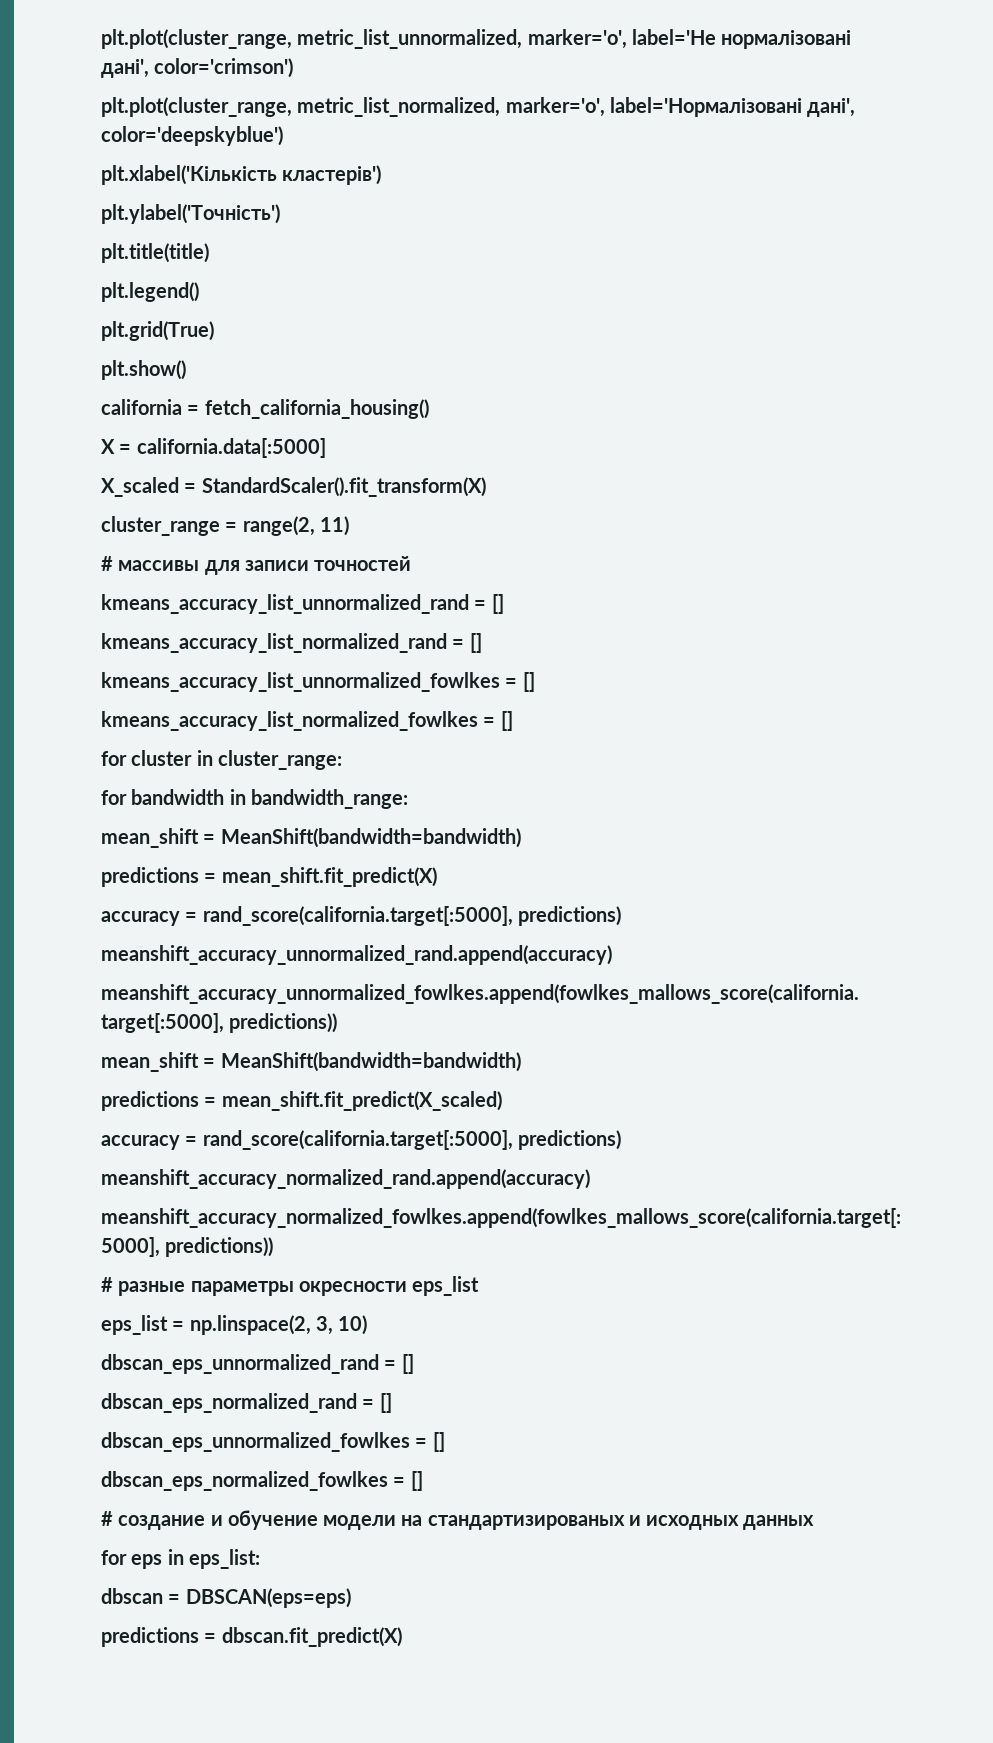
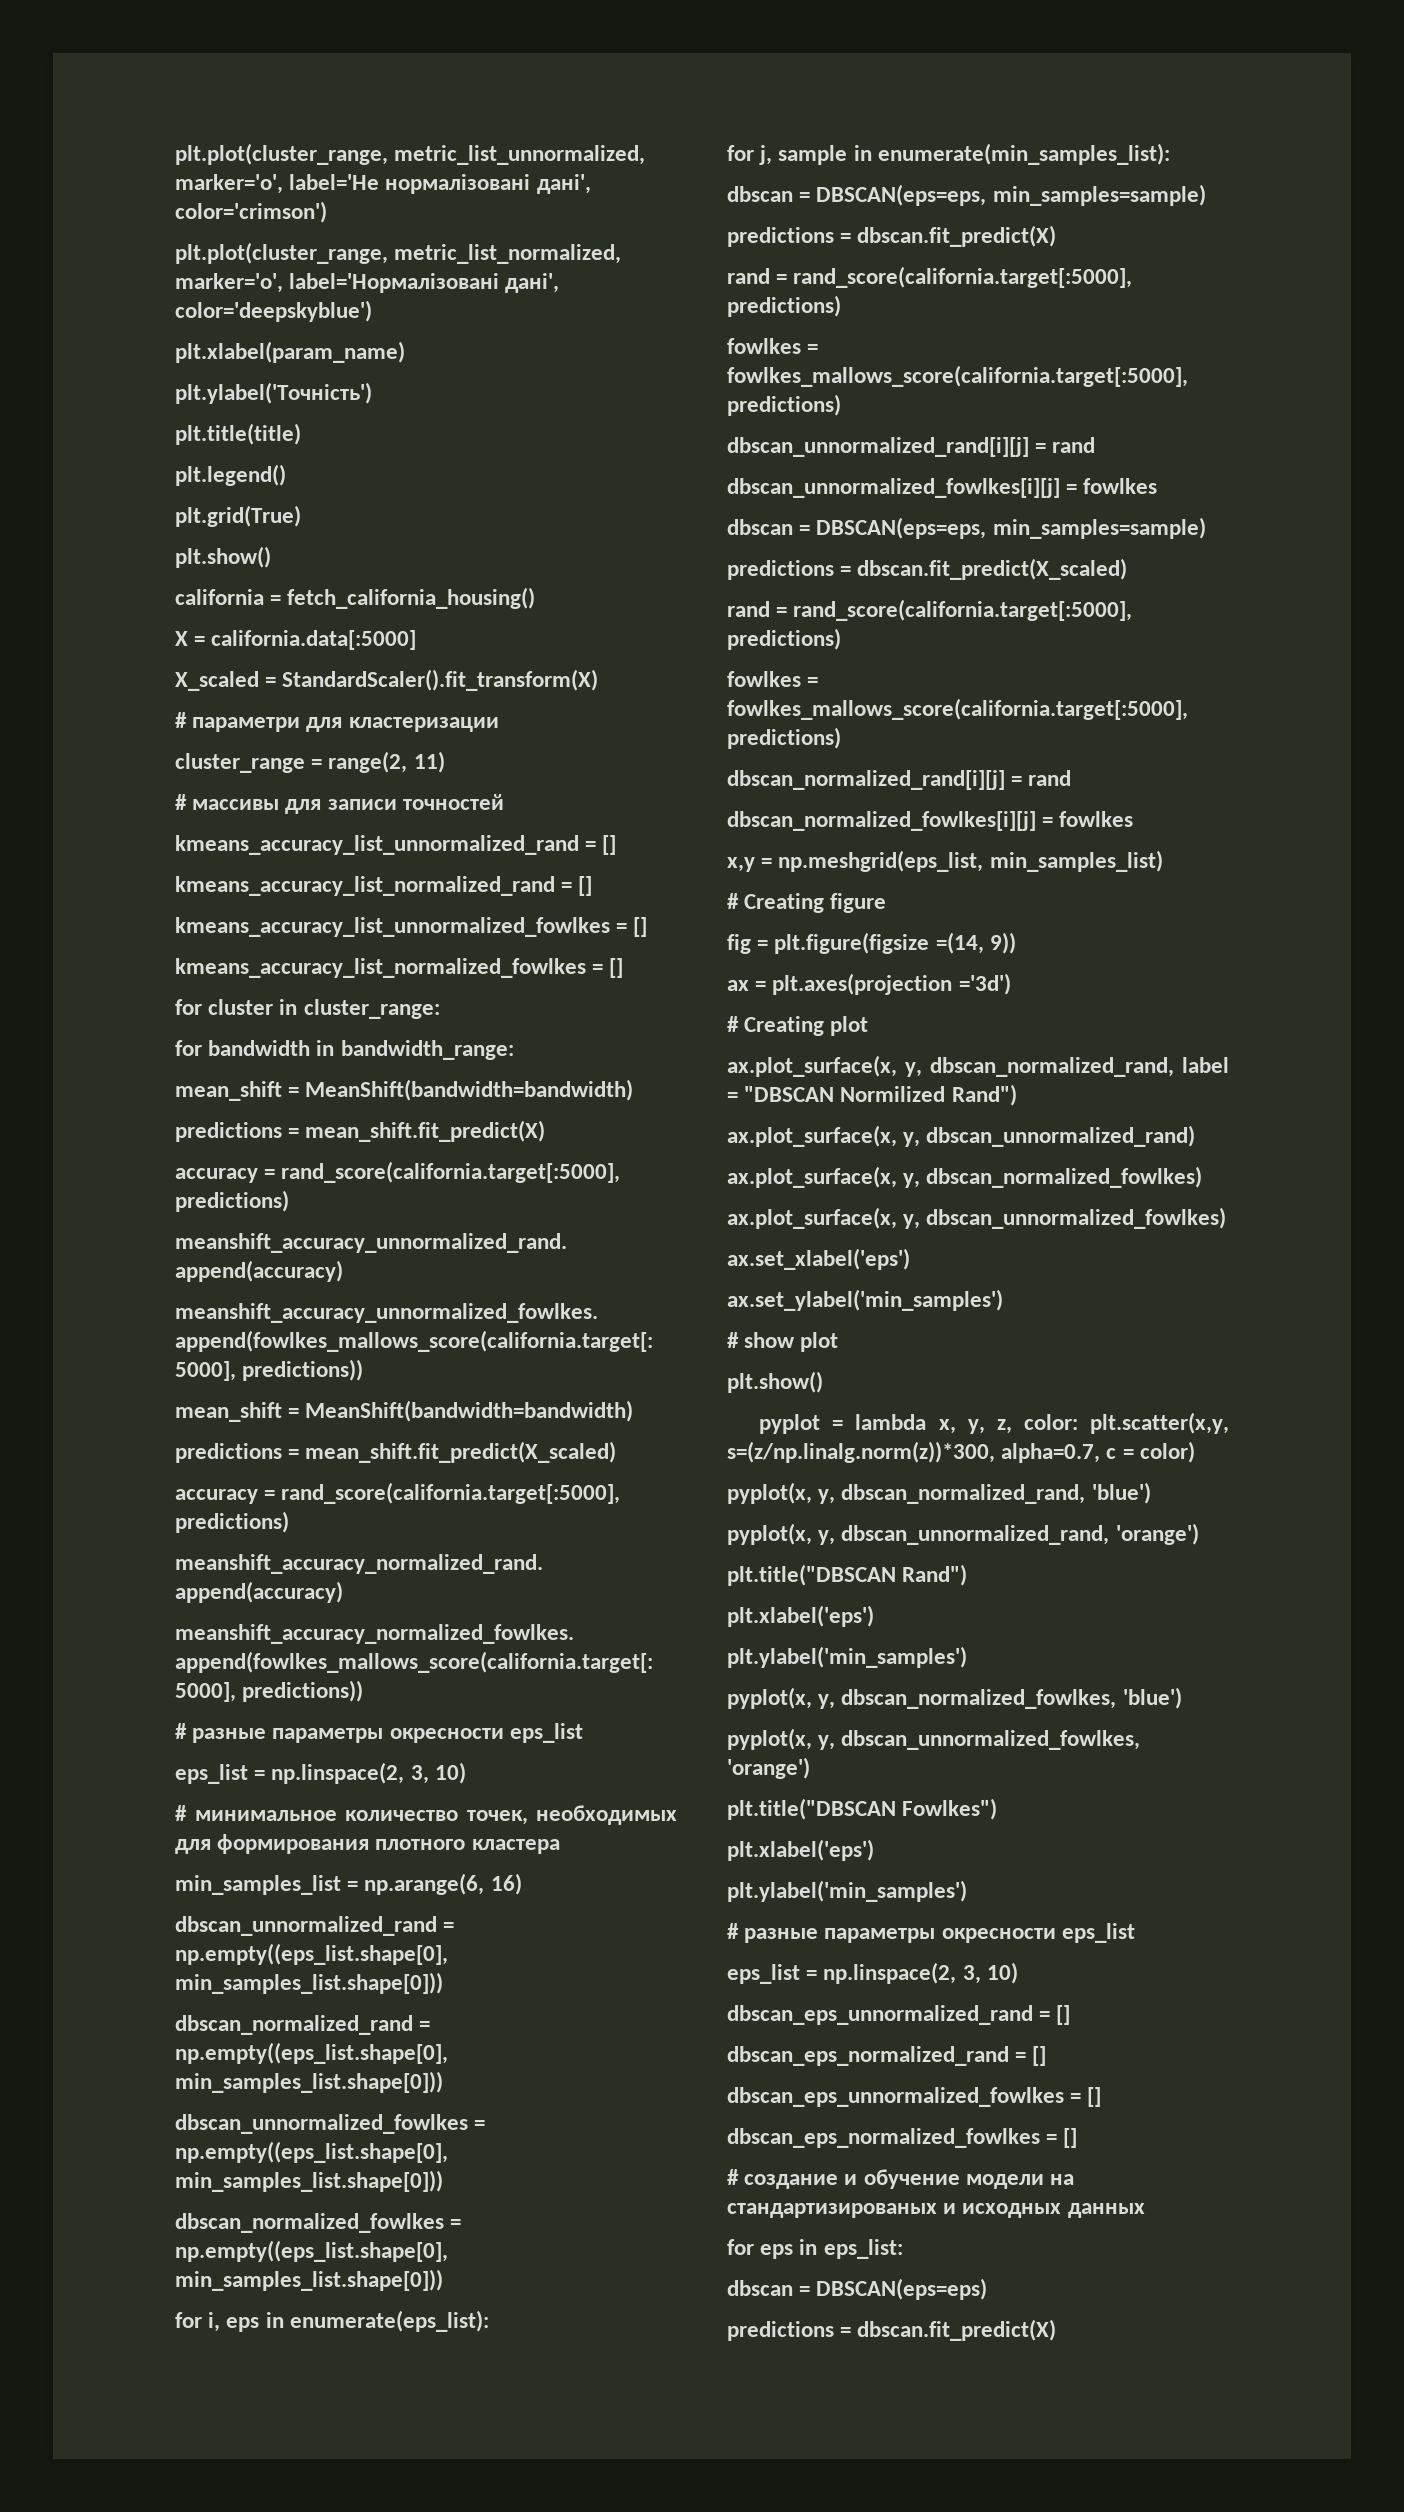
- plt.xlabel('Кількість кластерів')
+ plt.xlabel(param_name)
+ # параметри для кластеризации
+ # минимальное количество точек, необходимых для формирования плотного кластера
+ min_samples_list = np.arange(6, 16)
+ dbscan_unnormalized_rand = np.empty((eps_list.shape[0], min_samples_list.shape[0]))
+ dbscan_normalized_rand = np.empty((eps_list.shape[0], min_samples_list.shape[0]))
+ dbscan_unnormalized_fowlkes = np.empty((eps_list.shape[0], min_samples_list.shape[0]))
+ dbscan_normalized_fowlkes = np.empty((eps_list.shape[0], min_samples_list.shape[0]))
+ for i, eps in enumerate(eps_list):
+ for j, sample in enumerate(min_samples_list):
+ dbscan = DBSCAN(eps=eps, min_samples=sample)
+ predictions = dbscan.fit_predict(X)
+ rand = rand_score(california.target[:5000], predictions)
+ fowlkes = fowlkes_mallows_score(california.target[:5000], predictions)
+ dbscan_unnormalized_rand[i][j] = rand
+ dbscan_unnormalized_fowlkes[i][j] = fowlkes
+ dbscan = DBSCAN(eps=eps, min_samples=sample)
+ predictions = dbscan.fit_predict(X_scaled)
+ rand = rand_score(california.target[:5000], predictions)
+ fowlkes = fowlkes_mallows_score(california.target[:5000], predictions)
+ dbscan_normalized_rand[i][j] = rand
+ dbscan_normalized_fowlkes[i][j] = fowlkes
+ x,y = np.meshgrid(eps_list, min_samples_list)
+ # Creating figure
+ fig = plt.figure(figsize =(14, 9))
+ ax = plt.axes(projection ='3d')
+ # Creating plot
+ ax.plot_surface(x, y, dbscan_normalized_rand, label = "DBSCAN Normilized Rand")
+ ax.plot_surface(x, y, dbscan_unnormalized_rand)
+ ax.plot_surface(x, y, dbscan_normalized_fowlkes)
+ ax.plot_surface(x, y, dbscan_unnormalized_fowlkes)
+ ax.set_xlabel('eps')
+ ax.set_ylabel('min_samples')
+ # show plot
+ plt.show()
+ pyplot = lambda x, y, z, color: plt.scatter(x,y, s=(z/np.linalg.norm(z))*300, alpha=0.7, c = color)
+ pyplot(x, y, dbscan_normalized_rand, 'blue')
+ pyplot(x, y, dbscan_unnormalized_rand, 'orange')
+ plt.title("DBSCAN Rand")
+ plt.xlabel('eps')
+ plt.ylabel('min_samples')
+ pyplot(x, y, dbscan_normalized_fowlkes, 'blue')
+ pyplot(x, y, dbscan_unnormalized_fowlkes, 'orange')
+ plt.title("DBSCAN Fowlkes")
+ plt.xlabel('eps')
+ plt.ylabel('min_samples')
+ # разные параметры окресности eps_list
+ eps_list = np.linspace(2, 3, 10)

